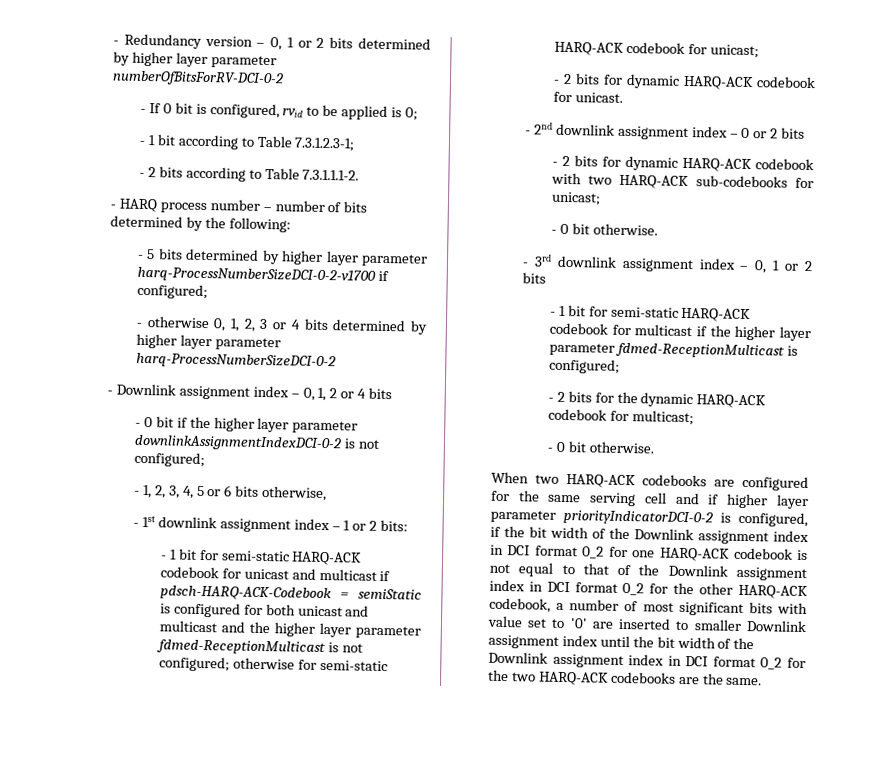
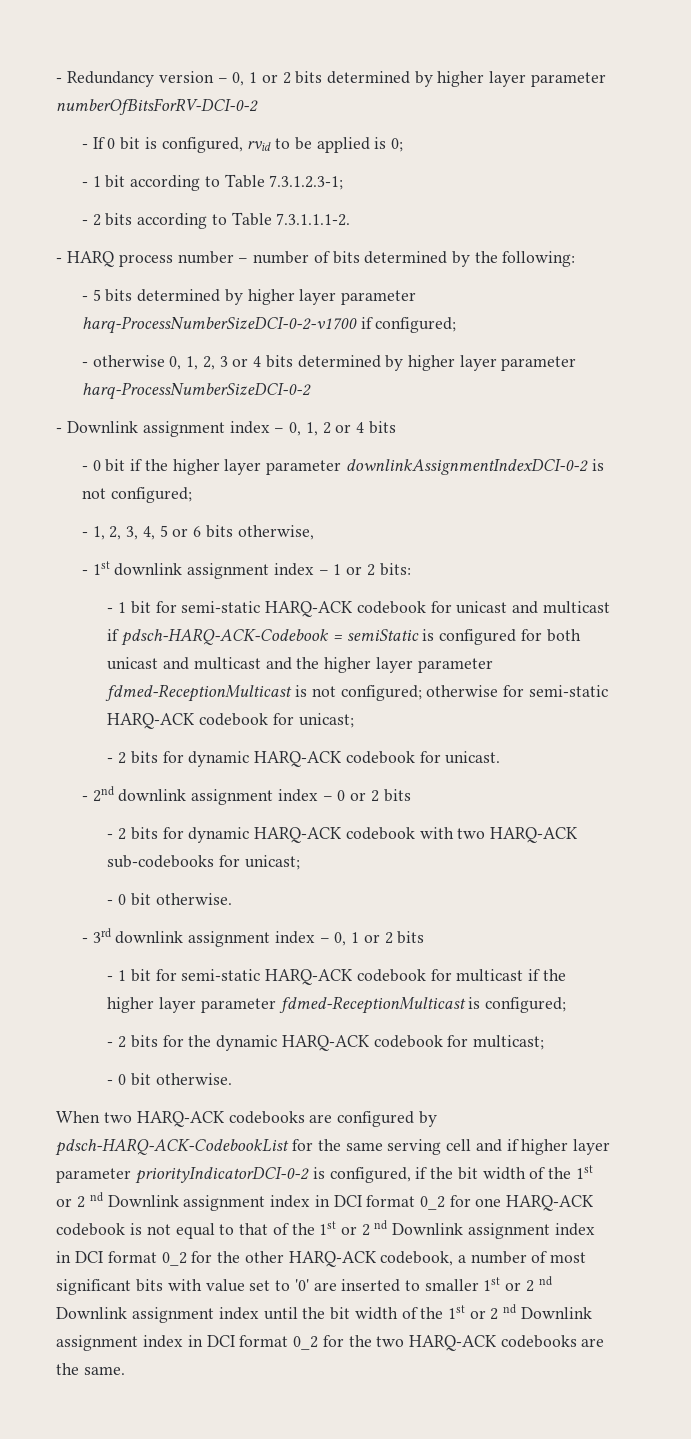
- When two HARQ-ACK codebooks are configured for the same serving cell and if higher layer parameter priorityIndicatorDCI-0-2 is configured, if the bit width of the Downlink assignment index in DCI format 0_2 for one HARQ-ACK codebook is not equal to that of the Downlink assignment index in DCI format 0_2 for the other HARQ-ACK codebook, a number of most significant bits with value set to '0' are inserted to smaller Downlink assignment index until the bit width of the Downlink assignment index in DCI format 0_2 for the two HARQ-ACK codebooks are the same.
+ When two HARQ-ACK codebooks are configured by pdsch-HARQ-ACK-CodebookList for the same serving cell and if higher layer parameter priorityIndicatorDCI-0-2 is configured, if the bit width of the 1st or 2 nd Downlink assignment index in DCI format 0_2 for one HARQ-ACK codebook is not equal to that of the 1st or 2 nd Downlink assignment index in DCI format 0_2 for the other HARQ-ACK codebook, a number of most significant bits with value set to '0' are inserted to smaller 1st or 2 nd Downlink assignment index until the bit width of the 1st or 2 nd Downlink assignment index in DCI format 0_2 for the two HARQ-ACK codebooks are the same.

